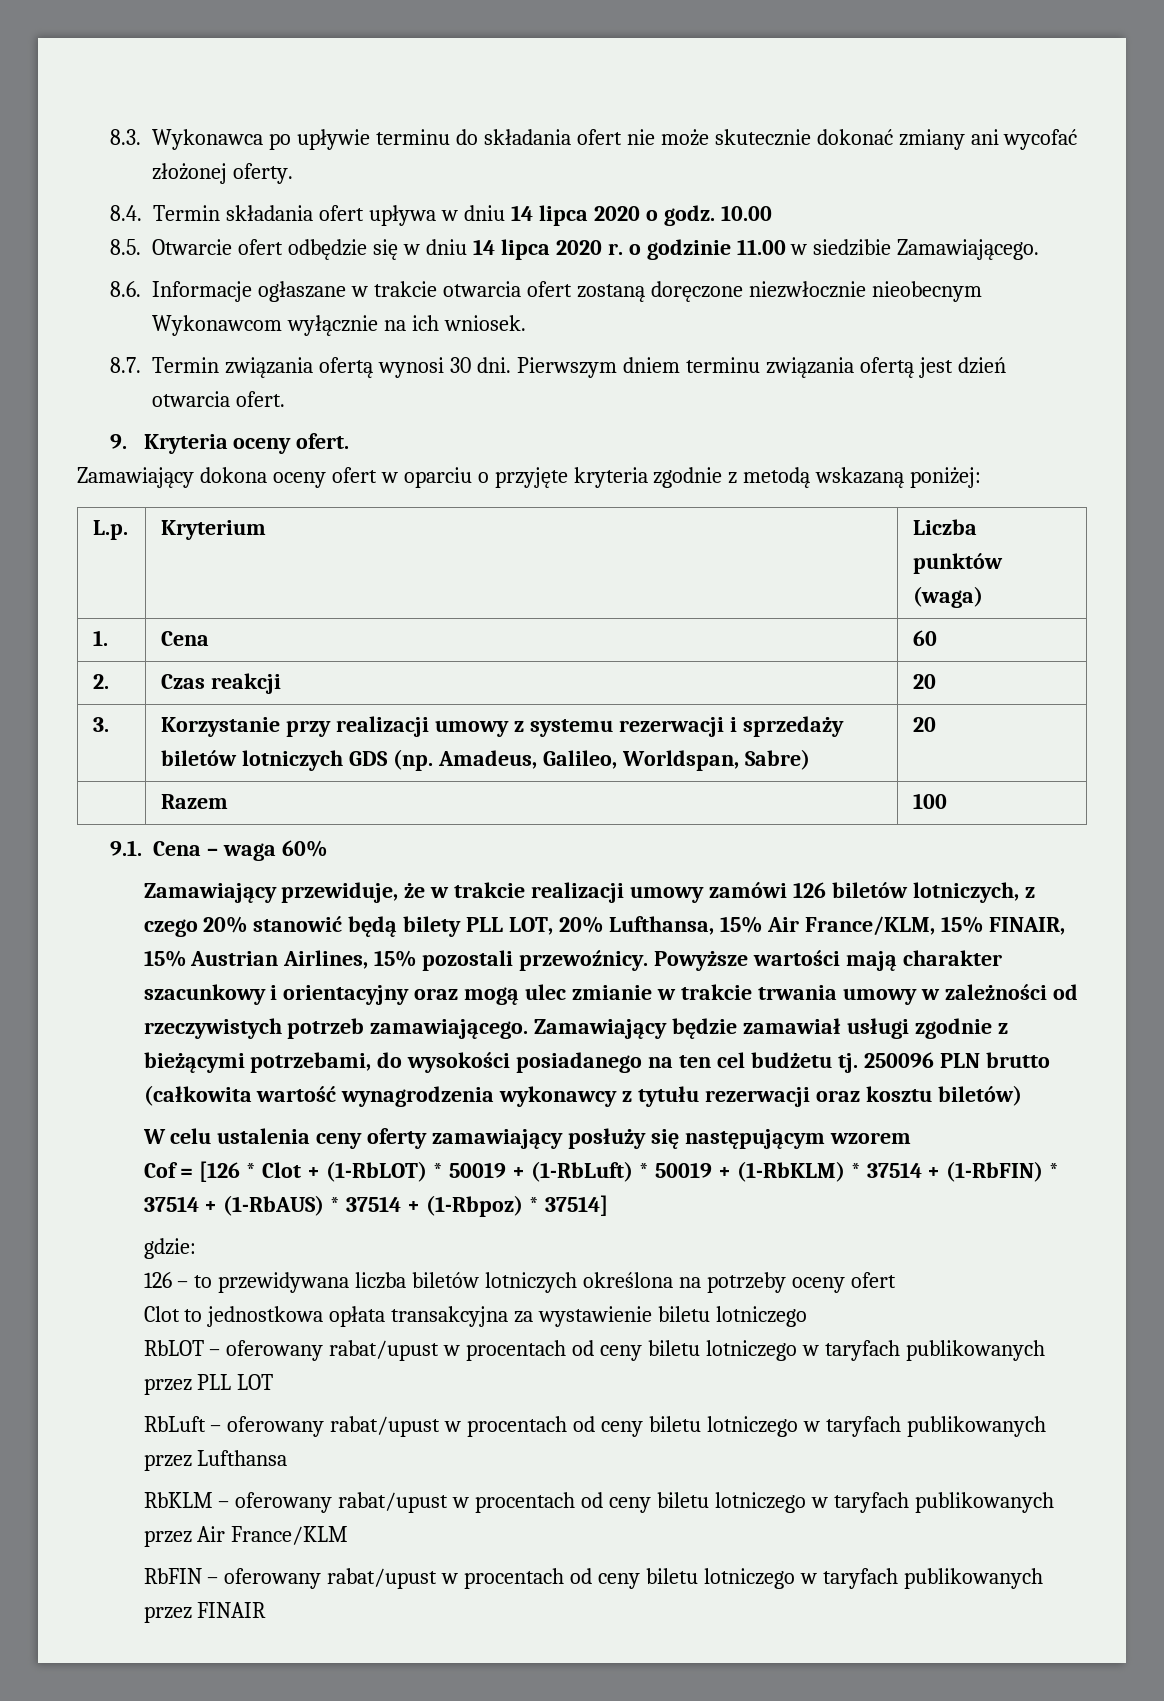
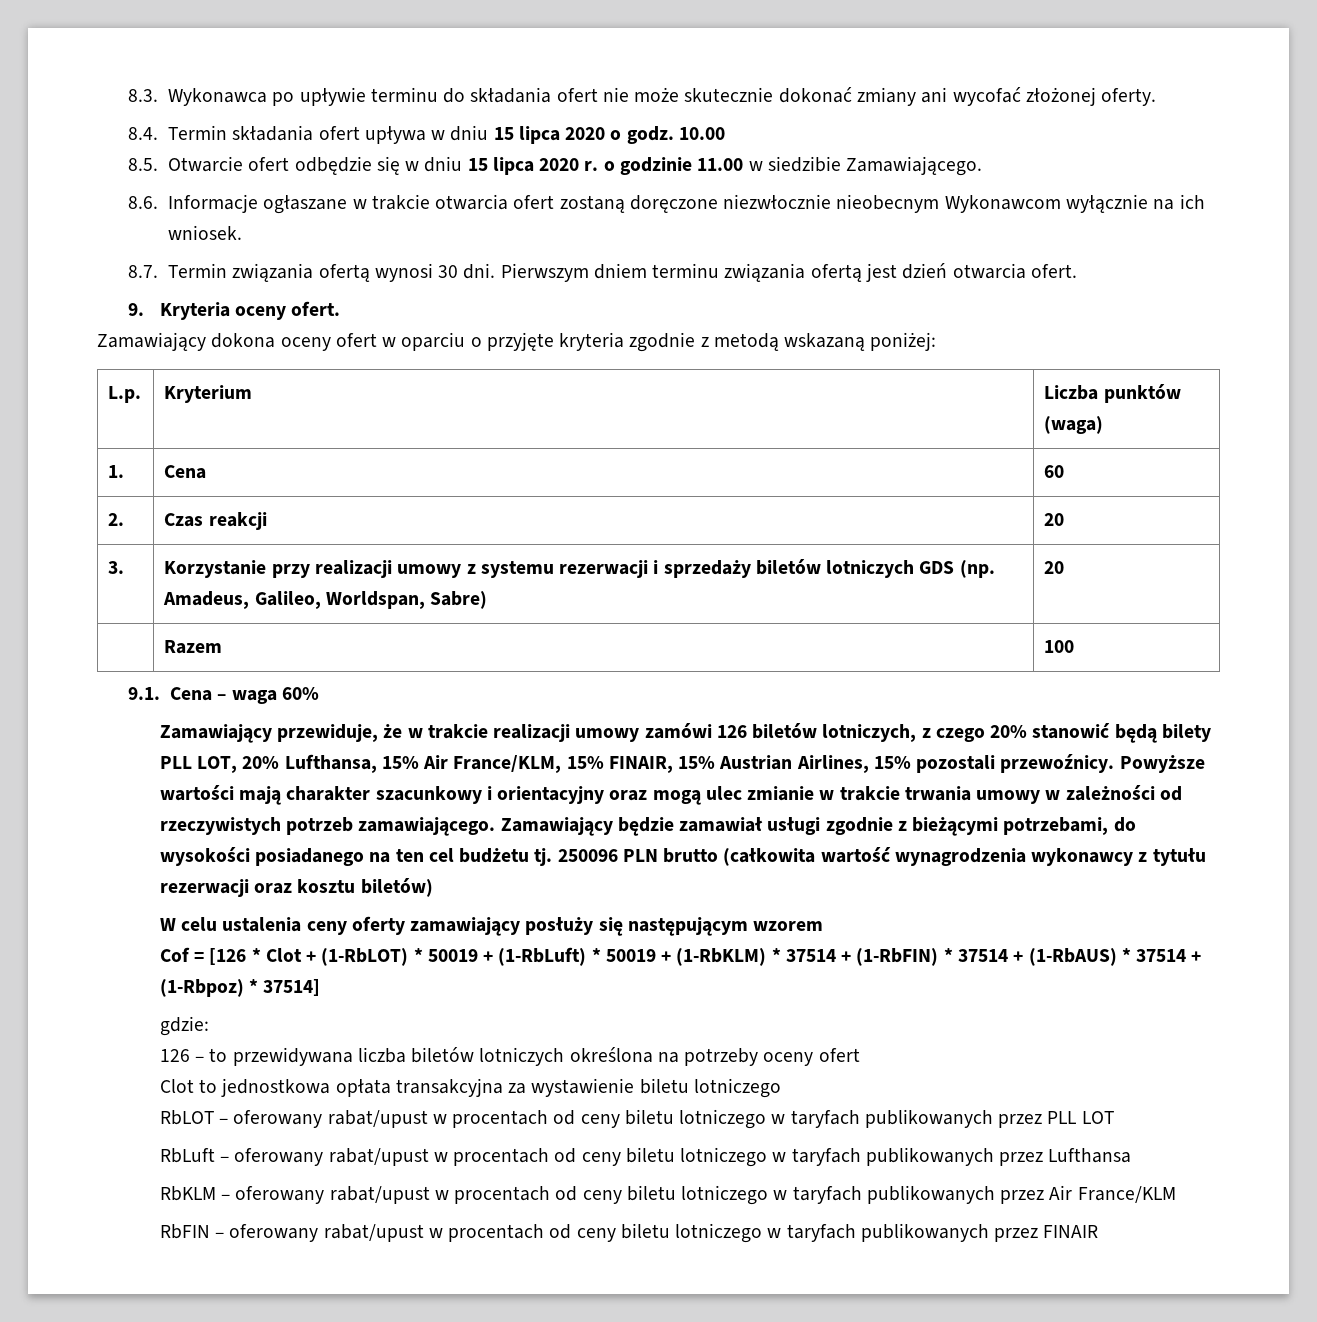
- 8.4. Termin składania ofert upływa w dniu 14 lipca 2020 o godz.
+ 8.4. Termin składania ofert upływa w dniu 15 lipca 2020 o godz.
- 8.5. Otwarcie ofert odbędzie się w dniu 14 lipca 2020 r. o godzinie 11.00 w siedzibie Zamawiającego.
+ 8.5. Otwarcie ofert odbędzie się w dniu 15 lipca 2020 r. o godzinie 11.00 w siedzibie Zamawiającego.

